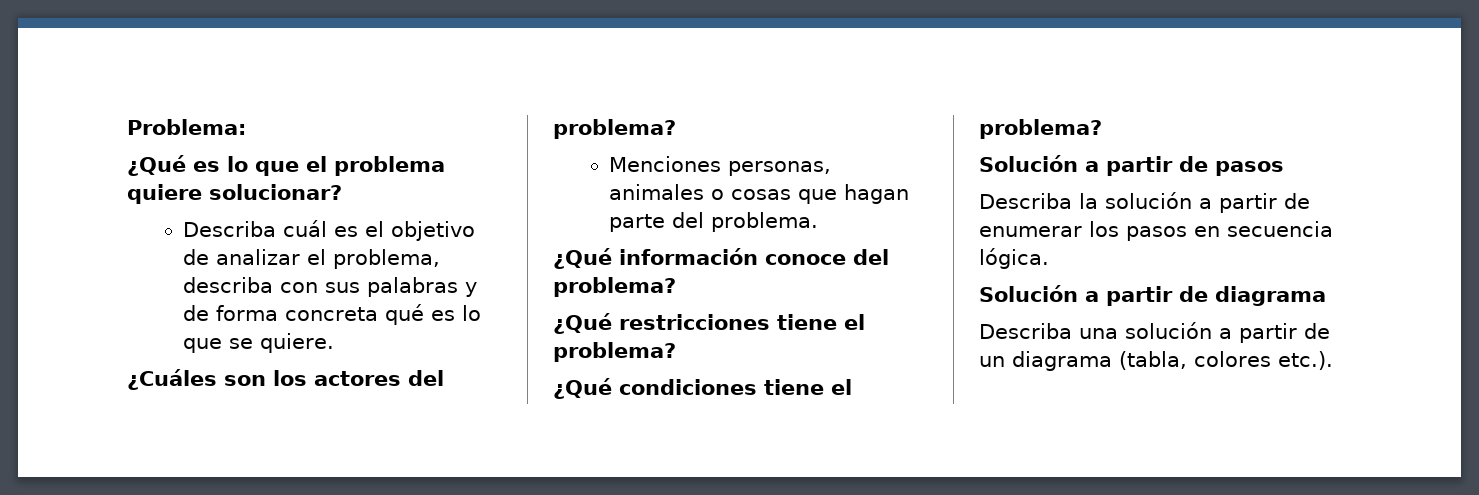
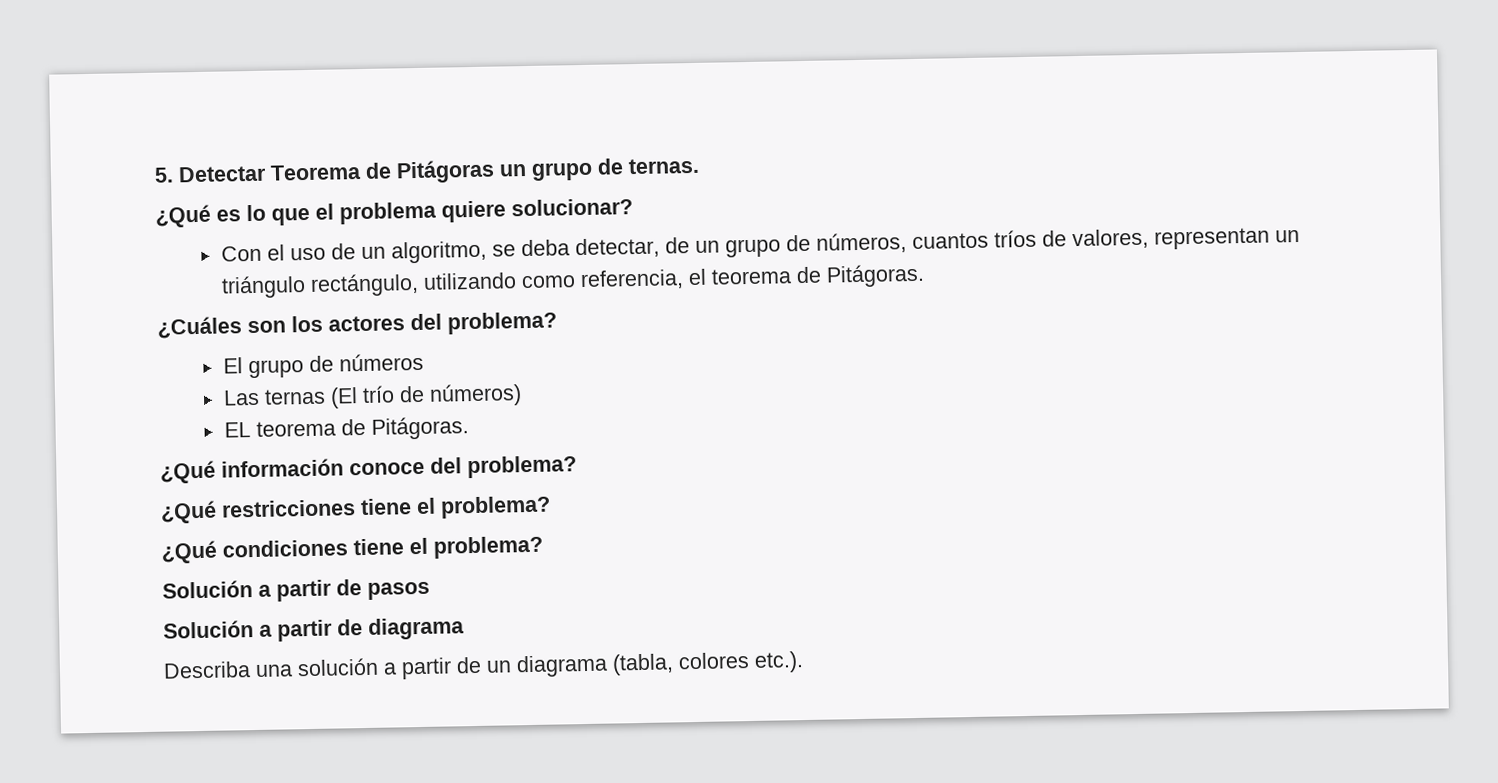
- Problema:
+ 5. Detectar Teorema de Pitágoras un grupo de ternas.
- Describa cuál es el objetivo de analizar el problema, describa con sus palabras y de forma concreta qué es lo que se quiere.
+ Con el uso de un algoritmo, se deba detectar, de un grupo de números, cuantos tríos de valores, representan un triángulo rectángulo, utilizando como referencia, el teorema de Pitágoras.
- Menciones personas, animales o cosas que hagan parte del problema.
+ El grupo de números
+ Las ternas (El trío de números)
+ EL teorema de Pitágoras.
- Describa la solución a partir de enumerar los pasos en secuencia lógica.

